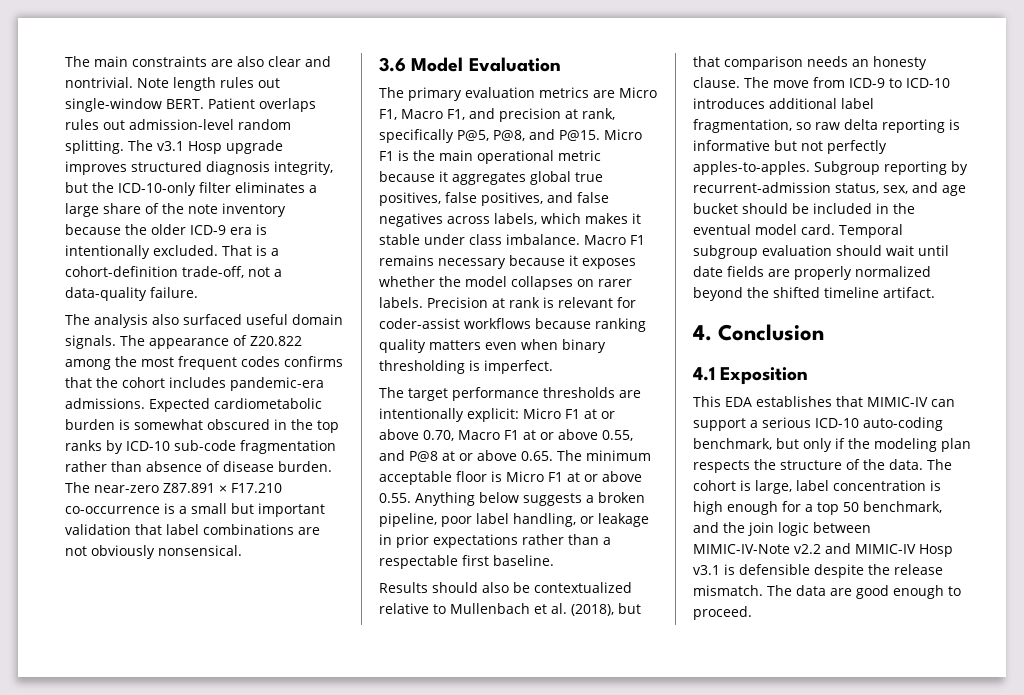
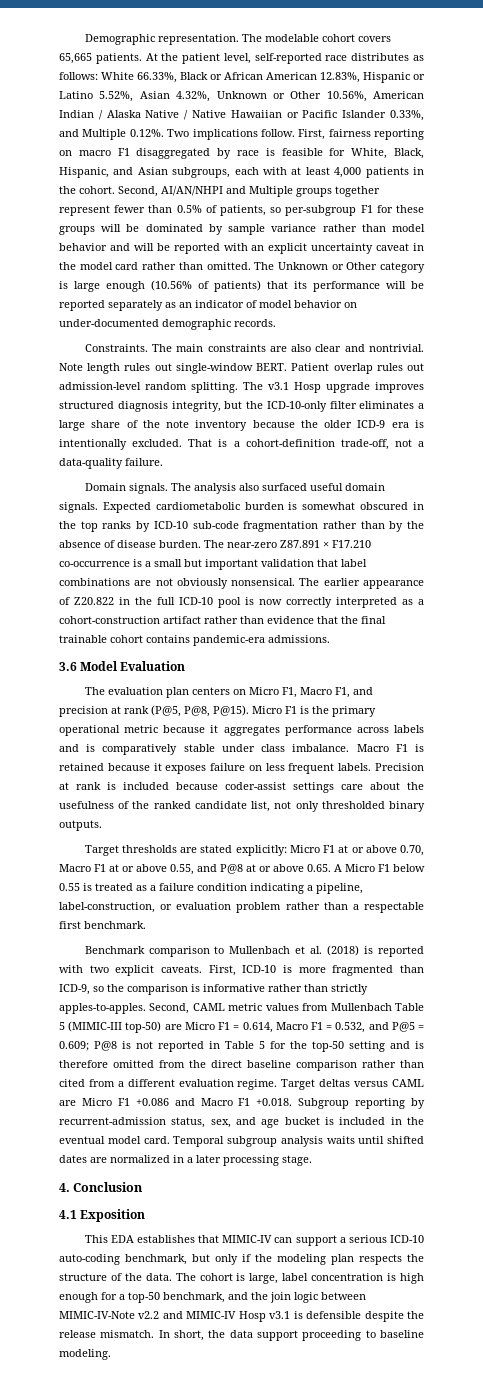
+ Demographic representation. The modelable cohort covers 65,665 patients. At the patient level, self-reported race distributes as follows: White 66.33%, Black or African American 12.83%, Hispanic or Latino 5.52%, Asian 4.32%, Unknown or Other 10.56%, American Indian / Alaska Native / Native Hawaiian or Pacific Islander 0.33%, and Multiple 0.12%. Two implications follow. First, fairness reporting on macro F1 disaggregated by race is feasible for White, Black, Hispanic, and Asian subgroups, each with at least 4,000 patients in the cohort. Second, AI/AN/NHPI and Multiple groups together represent fewer than 0.5% of patients, so per-subgroup F1 for these groups will be dominated by sample variance rather than model behavior and will be reported with an explicit uncertainty caveat in the model card rather than omitted. The Unknown or Other category is large enough (10.56% of patients) that its performance will be reported separately as an indicator of model behavior on under-documented demographic records.
+ Constraints.
- Patient overlaps rules out admission-level random splitting.
+ Patient overlap rules out admission-level random splitting.
+ Domain signals.
- The appearance of Z20.822 among the most frequent codes confirms that the cohort includes pandemic-era admissions.
- Expected cardiometabolic burden is somewhat obscured in the top ranks by ICD-10 sub-code fragmentation rather than absence of disease burden.
+ Expected cardiometabolic burden is somewhat obscured in the top ranks by ICD-10 sub-code fragmentation rather than by the absence of disease burden.
+ The earlier appearance of Z20.822 in the full ICD-10 pool is now correctly interpreted as a cohort-construction artifact rather than evidence that the final trainable cohort contains pandemic-era admissions.
- The primary evaluation metrics are Micro F1, Macro F1, and precision at rank, specifically P@5, P@8, and P@15.
+ The evaluation plan centers on Micro F1, Macro F1, and precision at rank (P@5, P@8, P@15).
- Micro F1 is the main operational metric because it aggregates global true positives, false positives, and false negatives across labels, which makes it stable under class imbalance.
+ Micro F1 is the primary operational metric because it aggregates performance across labels and is comparatively stable under class imbalance.
- Macro F1 remains necessary because it exposes whether the model collapses on rarer labels.
+ Macro F1 is retained because it exposes failure on less frequent labels.
- Precision at rank is relevant for coder-assist workflows because ranking quality matters even when binary thresholding is imperfect.
- The target performance thresholds are intentionally explicit: Micro F1 at or above 0.70, Macro F1 at or above 0.55, and P@8 at or above 0.65. The minimum acceptable floor is Micro F1 at or above 0.55. Anything below suggests a broken pipeline, poor label handling, or leakage in prior expectations rather than a respectable first baseline.
- Results should also be contextualized relative to Mullenbach et al. (2018), but that comparison needs an honesty clause. The move from ICD-9 to ICD-10 introduces additional label fragmentation, so raw delta reporting is informative but not perfectly apples-to-apples. Subgroup reporting by recurrent-admission status, sex, and age bucket should be included in the eventual model card.
+ Precision at rank is included because coder-assist settings care about the usefulness of the ranked candidate list, not only thresholded binary outputs.
+ Target thresholds are stated explicitly: Micro F1 at or above 0.70, Macro F1 at or above 0.55, and P@8 at or above 0.65. A Micro F1 below 0.55 is treated as a failure condition indicating a pipeline, label-construction, or evaluation problem rather than a respectable first benchmark.
+ Benchmark comparison to Mullenbach et al. (2018) is reported with two explicit caveats. First, ICD-10 is more fragmented than ICD-9, so the comparison is informative rather than strictly apples-to-apples. Second, CAML metric values from Mullenbach Table 5 (MIMIC-III top-50) are Micro F1 = 0.614, Macro F1 = 0.532, and P@5 = 0.609; P@8 is not reported in Table 5 for the top-50 setting and is therefore omitted from the direct baseline comparison rather than cited from a different evaluation regime. Target deltas versus CAML are Micro F1 +0.086 and Macro F1 +0.018. Subgroup reporting by recurrent-admission status, sex, and age bucket is included in the eventual model card.
- Temporal subgroup evaluation should wait until date fields are properly normalized beyond the shifted timeline artifact.
+ Temporal subgroup analysis waits until shifted dates are normalized in a later processing stage.
- The cohort is large, label concentration is high enough for a top 50 benchmark, and the join logic between MIMIC-IV-Note v2.2 and MIMIC-IV Hosp v3.1 is defensible despite the release mismatch.
+ The cohort is large, label concentration is high enough for a top-50 benchmark, and the join logic between MIMIC-IV-Note v2.2 and MIMIC-IV Hosp v3.1 is defensible despite the release mismatch.
- The data are good enough to proceed.
+ In short, the data support proceeding to baseline modeling.

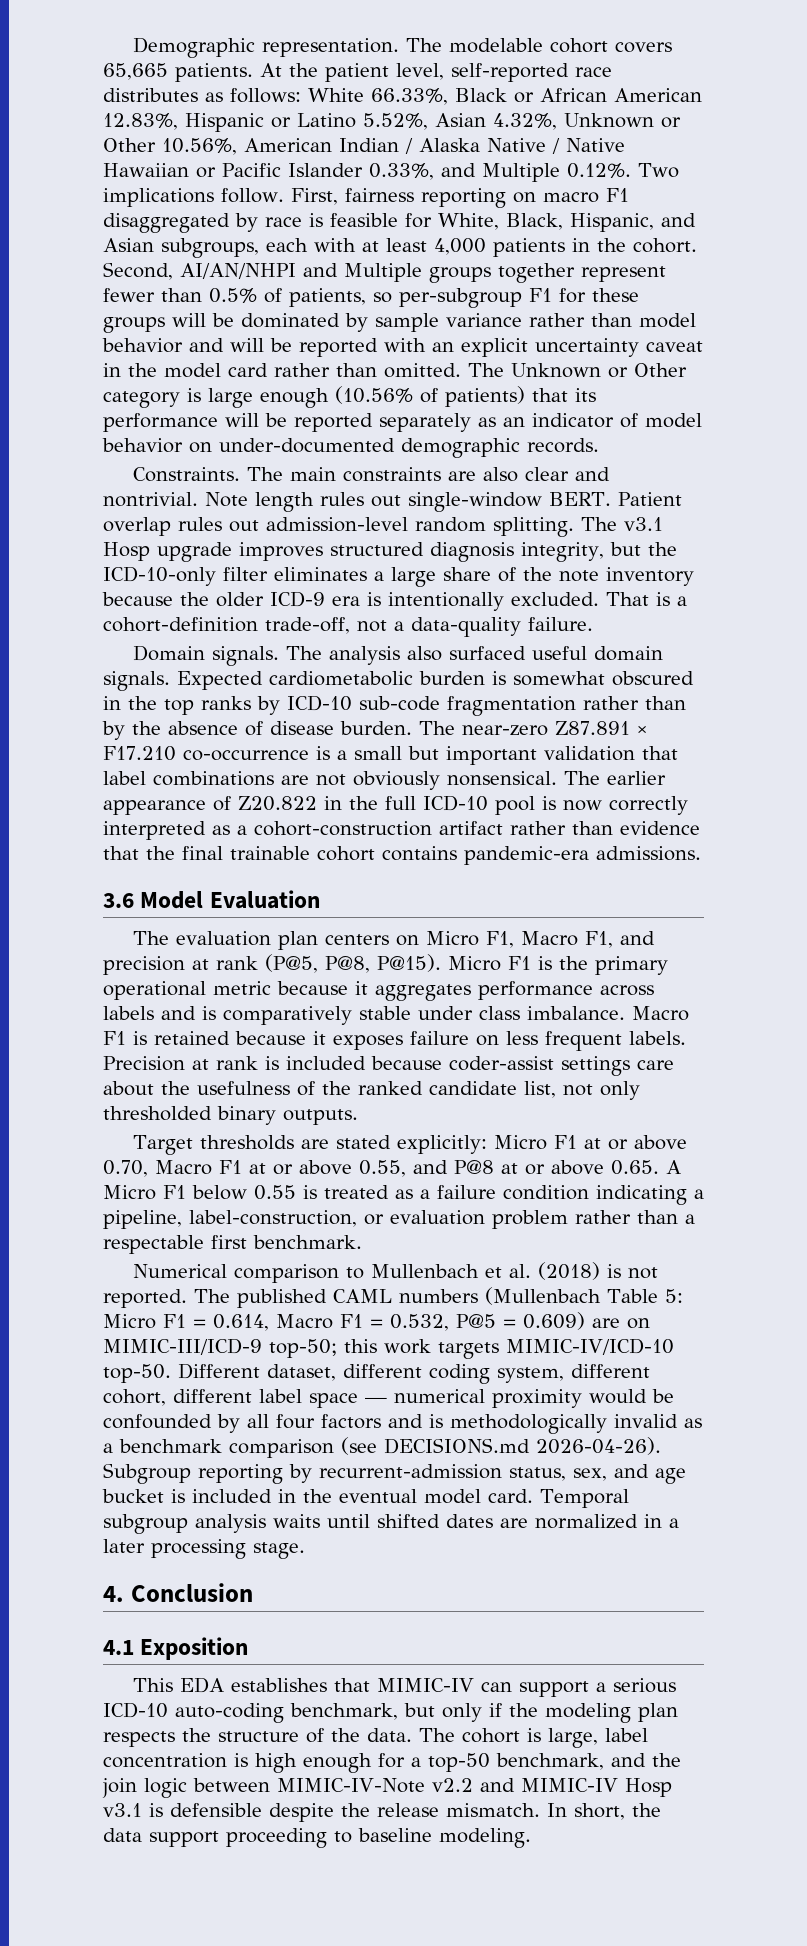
- Benchmark comparison to Mullenbach et al. (2018) is reported with two explicit caveats. First, ICD-10 is more fragmented than ICD-9, so the comparison is informative rather than strictly apples-to-apples. Second, CAML metric values from Mullenbach Table 5 (MIMIC-III top-50) are Micro F1 = 0.614, Macro F1 = 0.532, and P@5 = 0.609; P@8 is not reported in Table 5 for the top-50 setting and is therefore omitted from the direct baseline comparison rather than cited from a different evaluation regime. Target deltas versus CAML are Micro F1 +0.086 and Macro F1 +0.018. Subgroup reporting by recurrent-admission status, sex, and age bucket is included in the eventual model card.
+ Numerical comparison to Mullenbach et al. (2018) is not reported. The published CAML numbers (Mullenbach Table 5: Micro F1 = 0.614, Macro F1 = 0.532, P@5 = 0.609) are on MIMIC-III/ICD-9 top-50; this work targets MIMIC-IV/ICD-10 top-50. Different dataset, different coding system, different cohort, different label space — numerical proximity would be confounded by all four factors and is methodologically invalid as a benchmark comparison (see DECISIONS.md 2026-04-26). Subgroup reporting by recurrent-admission status, sex, and age bucket is included in the eventual model card.

